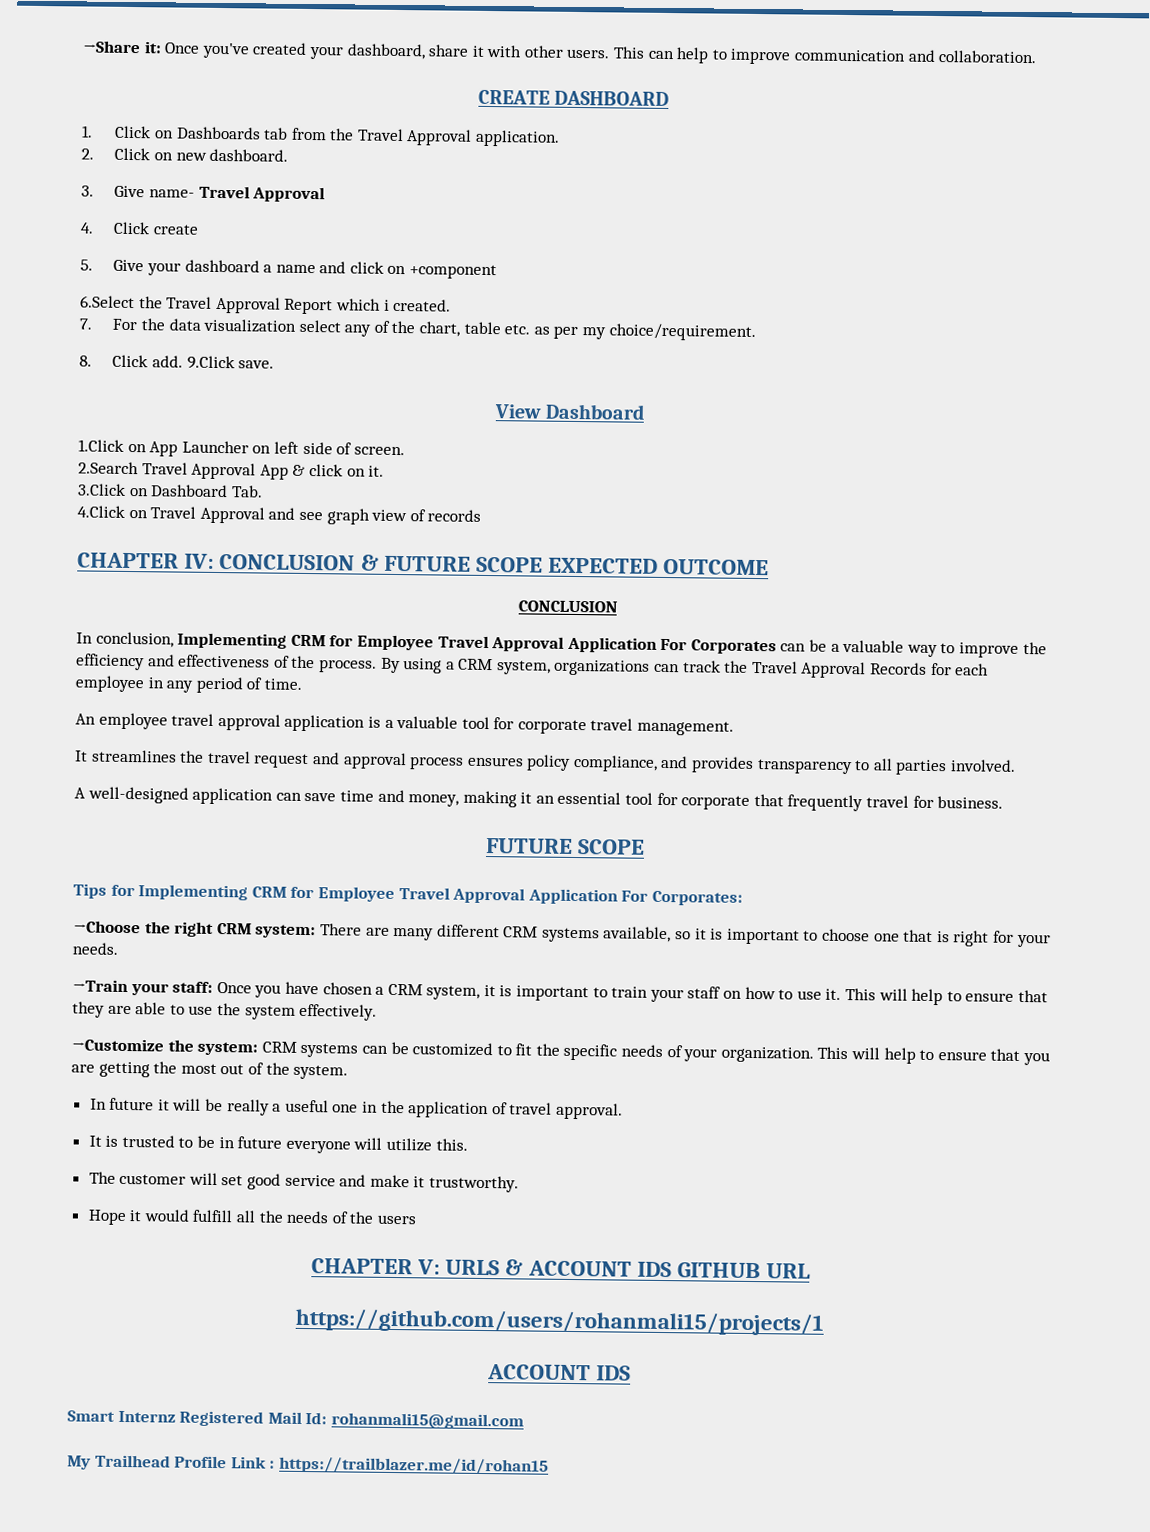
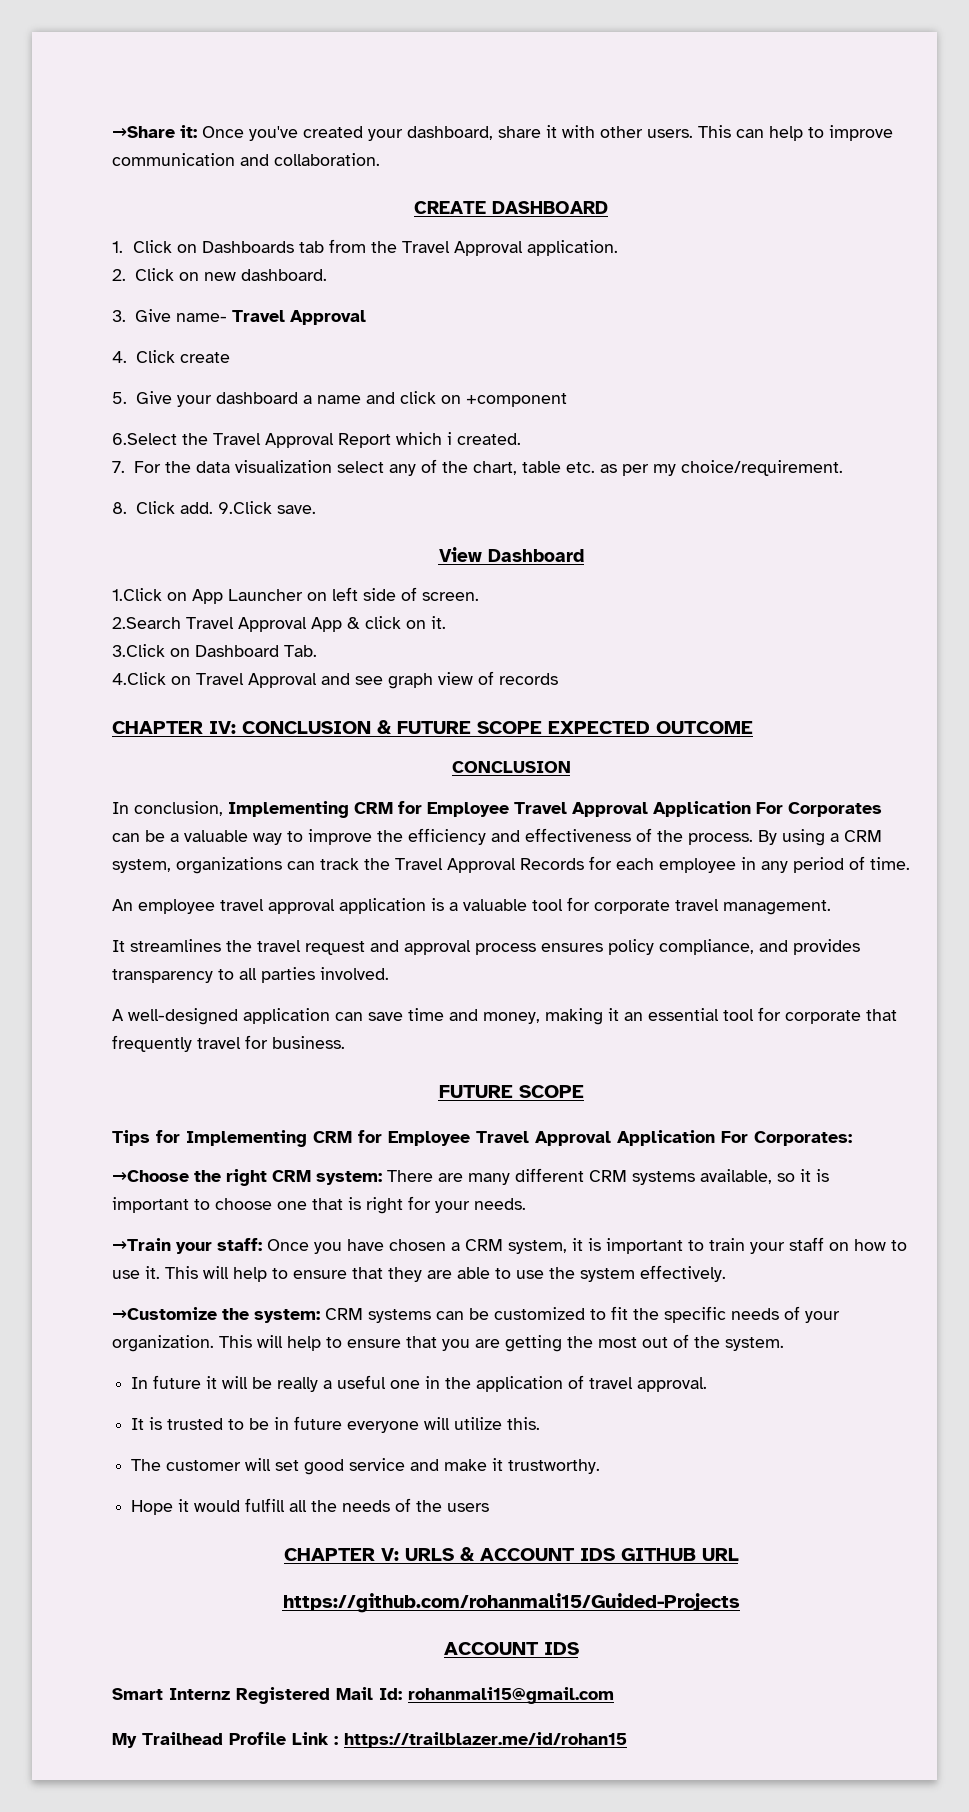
- https://github.com/users/rohanmali15/projects/1
+ https://github.com/rohanmali15/Guided-Projects

